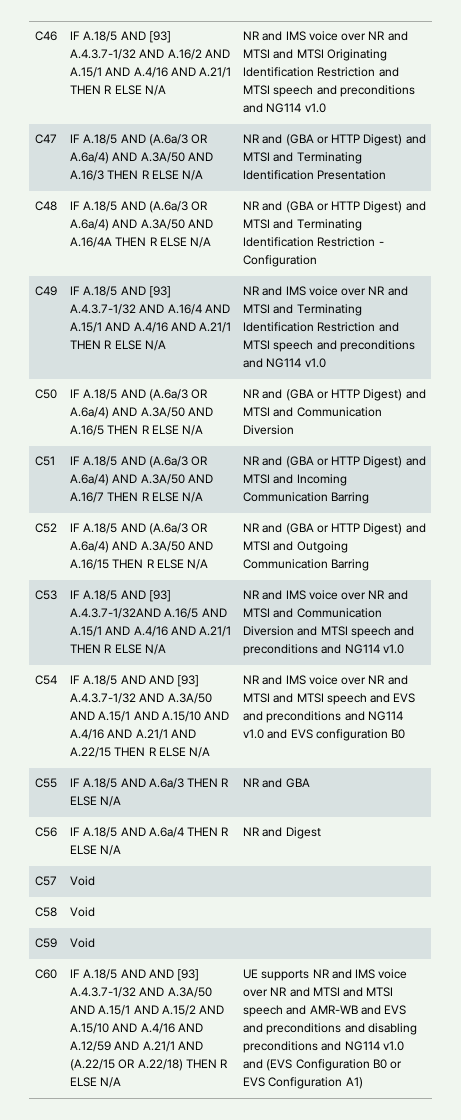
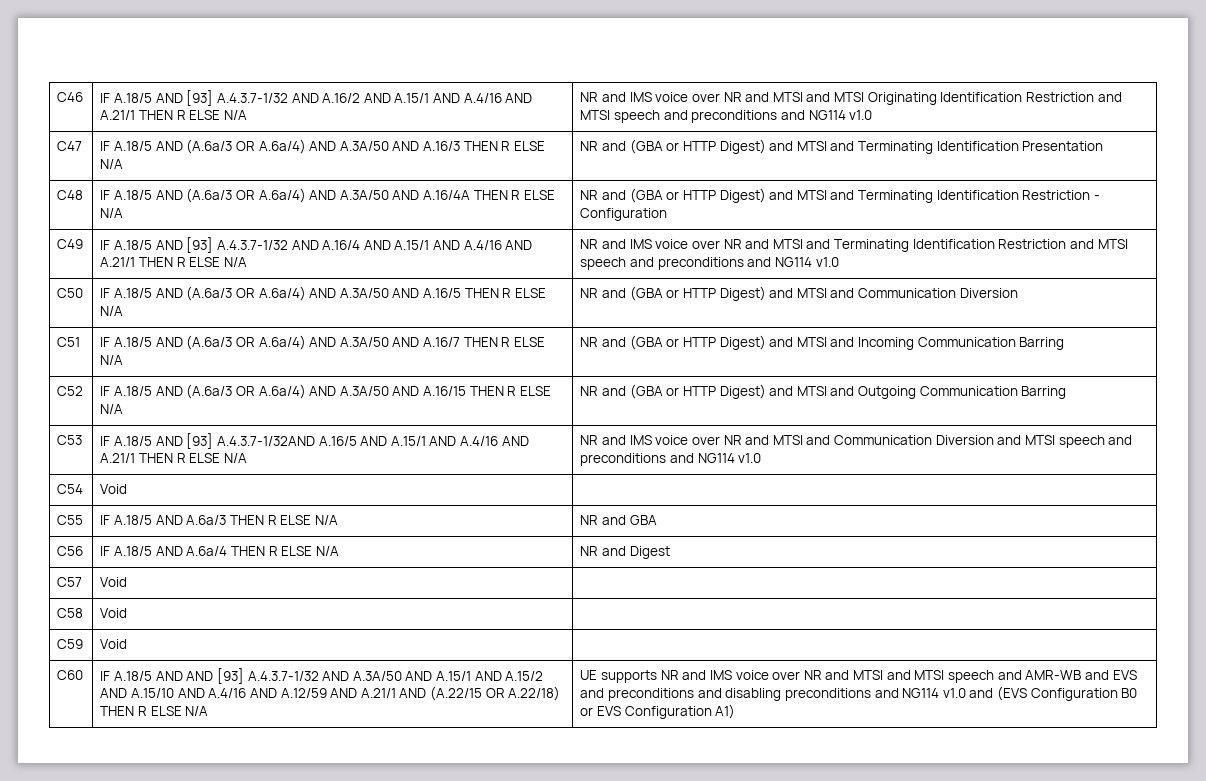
- C54 | IF A.18/5 AND AND [93] A.4.3.7-1/32 AND A.3A/50 AND A.15/1 AND A.15/10 AND A.4/16 AND A.21/1 AND A.22/15 THEN R ELSE N/A | NR and IMS voice over NR and MTSI and MTSI speech and EVS and preconditions and NG114 v1.0 and EVS configuration B0
+ C54 | Void

